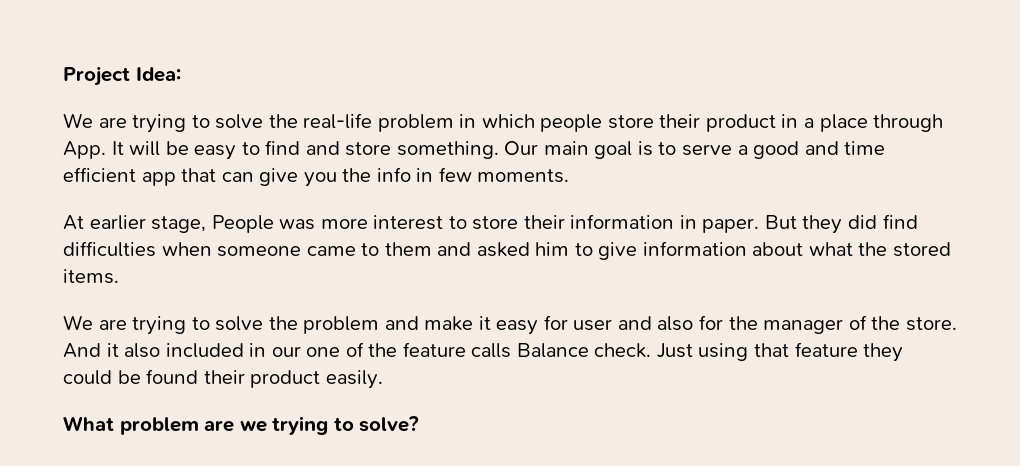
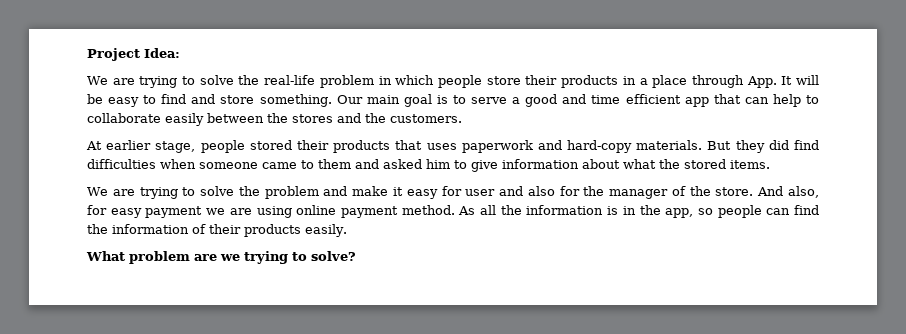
- We are trying to solve the real-life problem in which people store their product in a place through App. It will be easy to find and store something.
+ We are trying to solve the real-life problem in which people store their products in a place through App. It will be easy to find and store something.
- Our main goal is to serve a good and time efficient app that can give you the info in few moments.
- At earlier stage, People was more interest to store their information in paper.
+ Our main goal is to serve a good and time efficient app that can help to collaborate easily between the stores and the customers.
+ At earlier stage, people stored their products that uses paperwork and hard-copy materials.
- And it also included in our one of the feature calls Balance check. Just using that feature they could be found their product easily.
+ And also, for easy payment we are using online payment method. As all the information is in the app, so people can find the information of their products easily.

